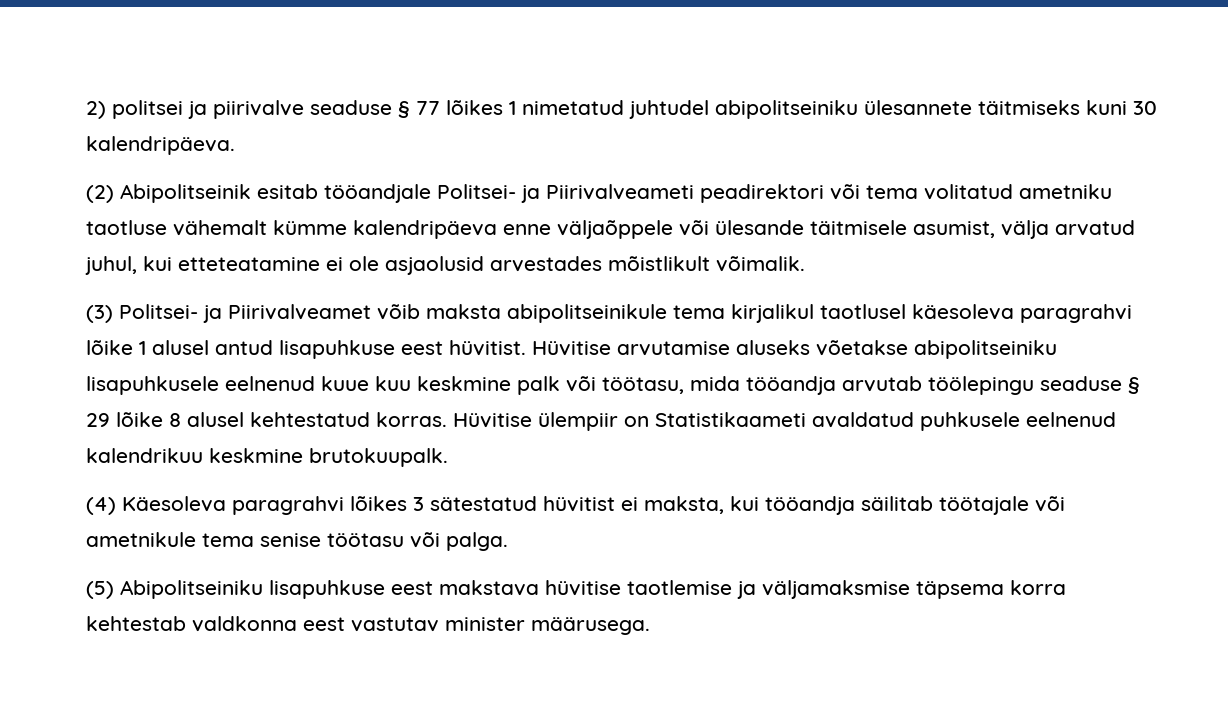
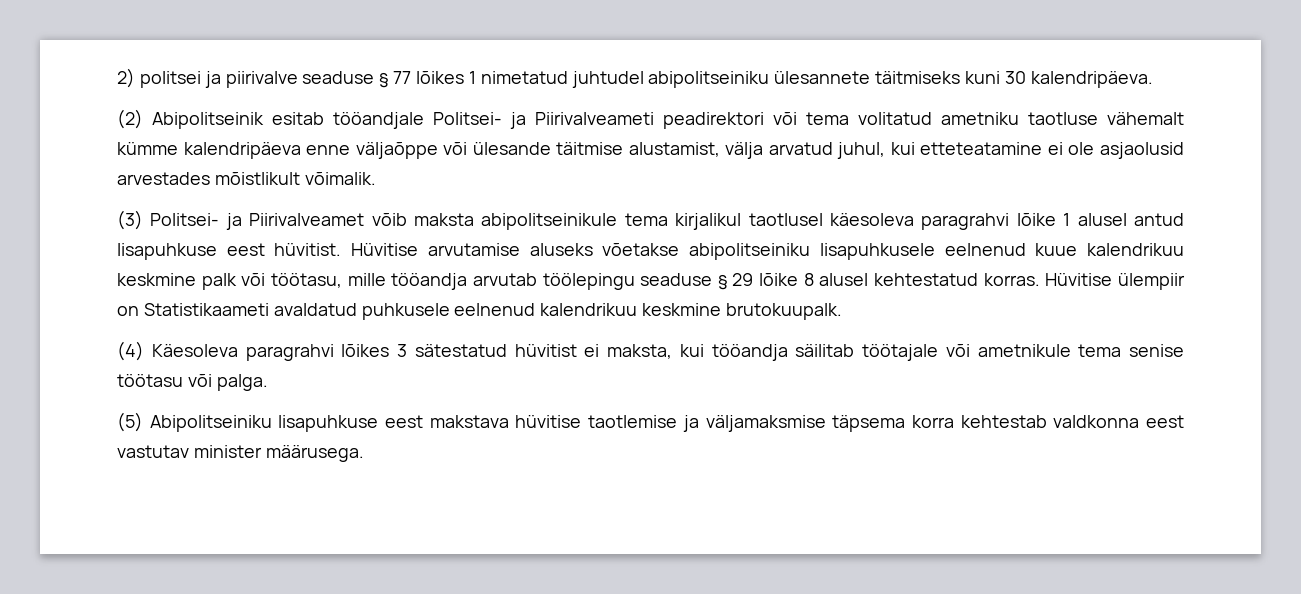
- (2) Abipolitseinik esitab tööandjale Politsei- ja Piirivalveameti peadirektori või tema volitatud ametniku taotluse vähemalt kümme kalendripäeva enne väljaõppele või ülesande täitmisele asumist, välja arvatud juhul, kui etteteatamine ei ole asjaolusid arvestades mõistlikult võimalik.
+ (2) Abipolitseinik esitab tööandjale Politsei- ja Piirivalveameti peadirektori või tema volitatud ametniku taotluse vähemalt kümme kalendripäeva enne väljaõppe või ülesande täitmise alustamist, välja arvatud juhul, kui etteteatamine ei ole asjaolusid arvestades mõistlikult võimalik.
- Hüvitise arvutamise aluseks võetakse abipolitseiniku lisapuhkusele eelnenud kuue kuu keskmine palk või töötasu, mida tööandja arvutab töölepingu seaduse § 29 lõike 8 alusel kehtestatud korras.
+ Hüvitise arvutamise aluseks võetakse abipolitseiniku lisapuhkusele eelnenud kuue kalendrikuu keskmine palk või töötasu, mille tööandja arvutab töölepingu seaduse § 29 lõike 8 alusel kehtestatud korras.

